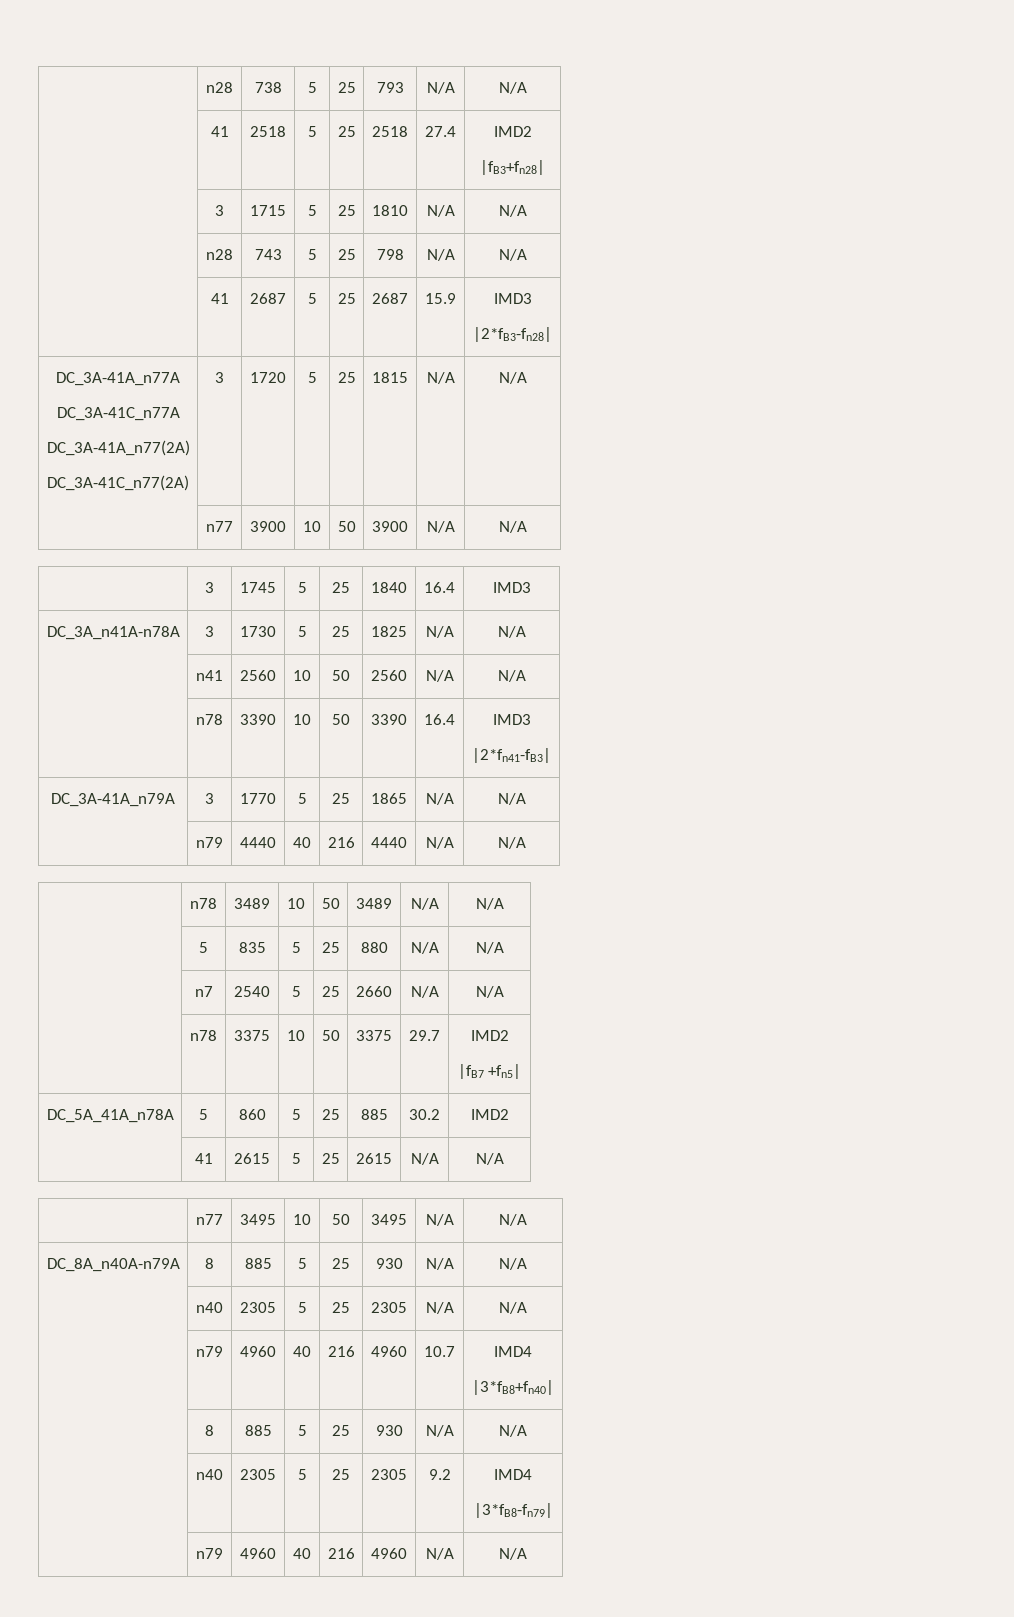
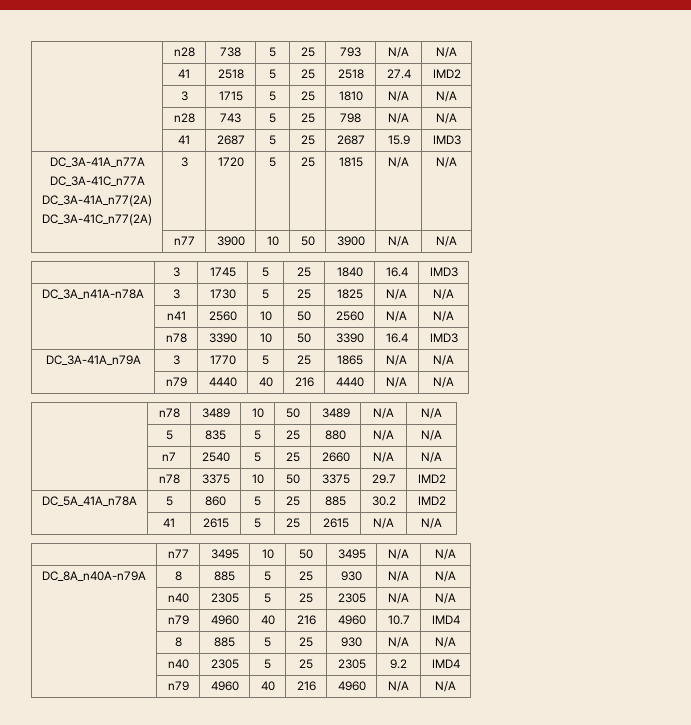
  | 41 | 2518 | 5 | 25 | 2518 | 27.4 | IMD2
- |fB3+fn28|
  | 41 | 2687 | 5 | 25 | 2687 | 15.9 | IMD3
- |2*fB3-fn28|
  | n78 | 3390 | 10 | 50 | 3390 | 16.4 | IMD3
- |2*fn41-fB3|
  | n78 | 3375 | 10 | 50 | 3375 | 29.7 | IMD2
- |fB7 +fn5|
  | n79 | 4960 | 40 | 216 | 4960 | 10.7 | IMD4
- |3*fB8+fn40|
  | n40 | 2305 | 5 | 25 | 2305 | 9.2 | IMD4
- |3*fB8-fn79|

